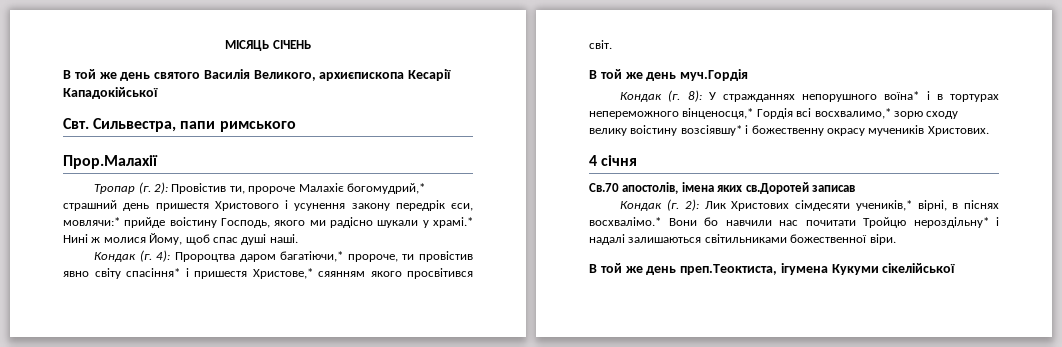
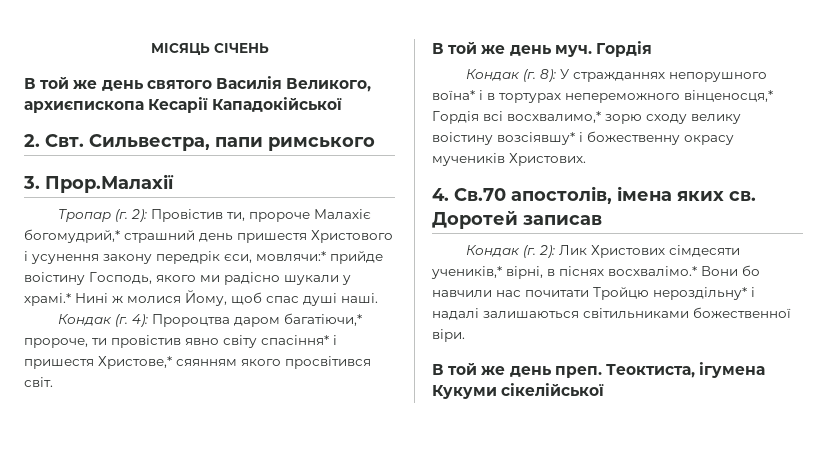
- Свт. Сильвестра, папи римського
+ 2. Свт. Сильвестра, папи римського
- Прор.Малахії
+ 3. Прор.Малахії
- В той же день муч.Гордія
+ В той же день муч. Гордія
- 4 січня
- Св.70 апостолів, імена яких св.Доротей записав
+ 4. Св.70 апостолів, імена яких св. Доротей записав
- В той же день преп.Теоктиста, ігумена Кукуми сікелійської
+ В той же день преп. Теоктиста, ігумена Кукуми сікелійської

